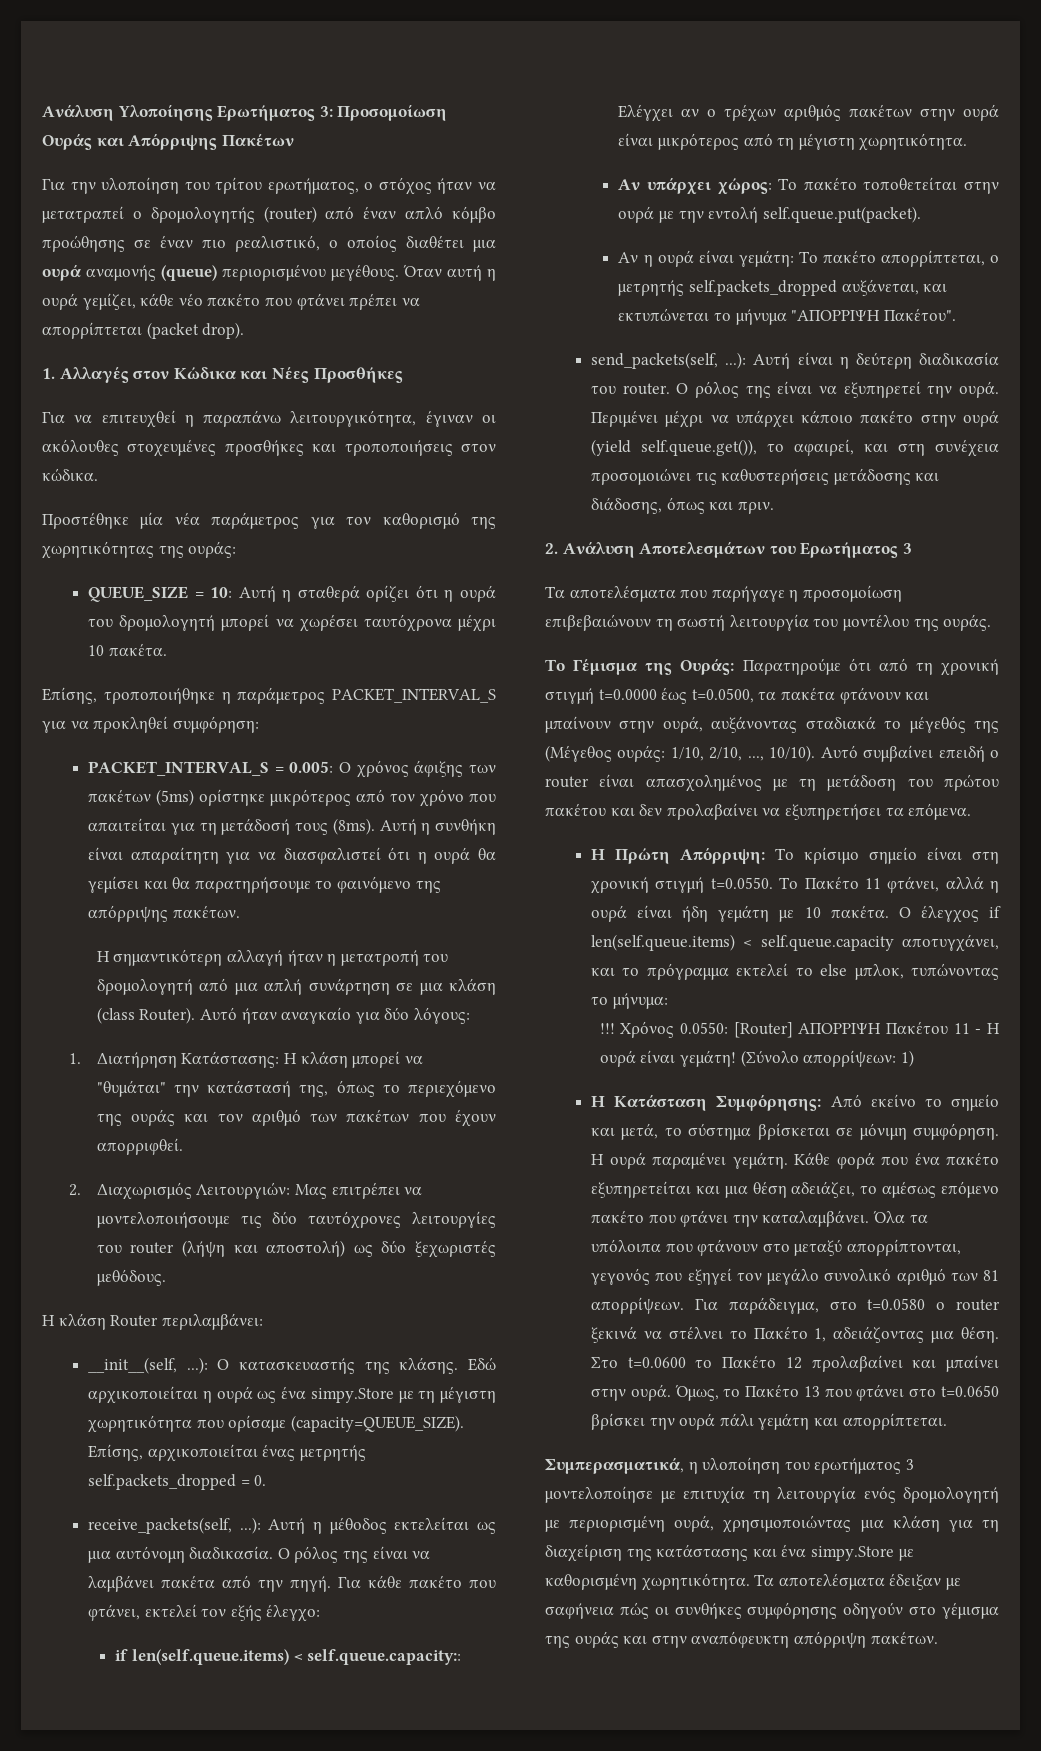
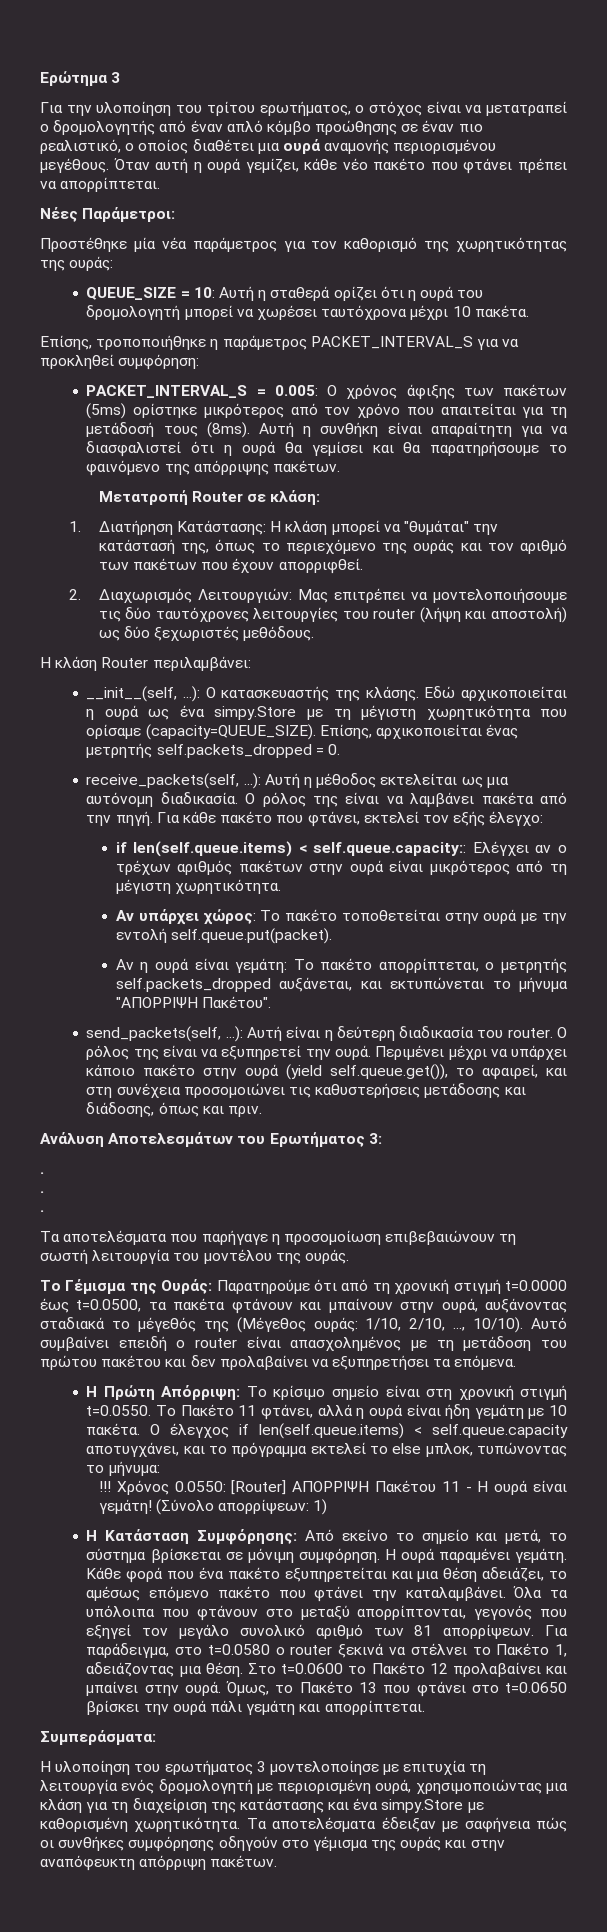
- Ανάλυση Υλοποίησης Ερωτήματος 3: Προσομοίωση Ουράς και Απόρριψης Πακέτων
+ Ερώτημα 3
- Για την υλοποίηση του τρίτου ερωτήματος, ο στόχος ήταν να μετατραπεί ο δρομολογητής (router) από έναν απλό κόμβο προώθησης σε έναν πιο ρεαλιστικό, ο οποίος διαθέτει μια ουρά αναμονής (queue) περιορισμένου μεγέθους.
+ Για την υλοποίηση του τρίτου ερωτήματος, ο στόχος είναι να μετατραπεί ο δρομολογητής από έναν απλό κόμβο προώθησης σε έναν πιο ρεαλιστικό, ο οποίος διαθέτει μια ουρά αναμονής περιορισμένου μεγέθους.
- Όταν αυτή η ουρά γεμίζει, κάθε νέο πακέτο που φτάνει πρέπει να απορρίπτεται (packet drop).
- 1. Αλλαγές στον Κώδικα και Νέες Προσθήκες
- Για να επιτευχθεί η παραπάνω λειτουργικότητα, έγιναν οι ακόλουθες στοχευμένες προσθήκες και τροποποιήσεις στον κώδικα.
+ Όταν αυτή η ουρά γεμίζει, κάθε νέο πακέτο που φτάνει πρέπει να απορρίπτεται.
+ Νέες Παράμετροι:
- Η σημαντικότερη αλλαγή ήταν η μετατροπή του δρομολογητή από μια απλή συνάρτηση σε μια κλάση (class Router). Αυτό ήταν αναγκαίο για δύο λόγους:
+ Μετατροπή Router σε κλάση:
- 2. Ανάλυση Αποτελεσμάτων του Ερωτήματος 3
+ Ανάλυση Αποτελεσμάτων του Ερωτήματος 3:
+ .
+ .
+ .
- Συμπερασματικά, η υλοποίηση του ερωτήματος 3 μοντελοποίησε με επιτυχία τη λειτουργία ενός δρομολογητή με περιορισμένη ουρά, χρησιμοποιώντας μια κλάση για τη διαχείριση της κατάστασης και ένα simpy.Store με καθορισμένη χωρητικότητα.
+ Συμπεράσματα:
+ Η υλοποίηση του ερωτήματος 3 μοντελοποίησε με επιτυχία τη λειτουργία ενός δρομολογητή με περιορισμένη ουρά, χρησιμοποιώντας μια κλάση για τη διαχείριση της κατάστασης και ένα simpy.Store με καθορισμένη χωρητικότητα.

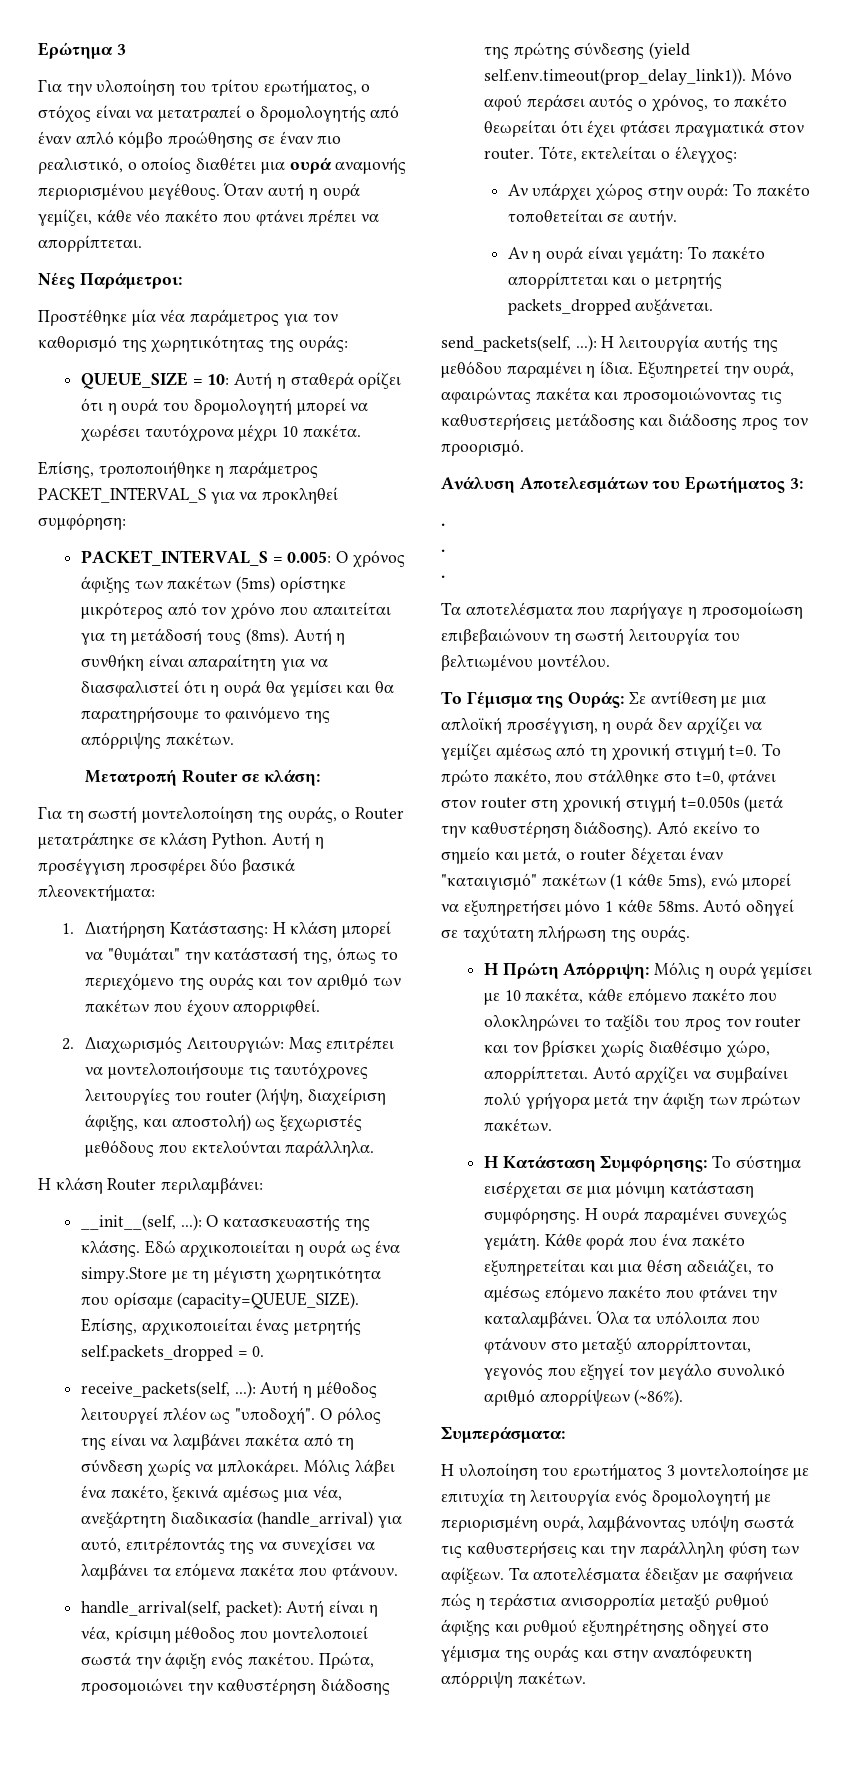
+ Για τη σωστή μοντελοποίηση της ουράς, ο Router μετατράπηκε σε κλάση Python. Αυτή η προσέγγιση προσφέρει δύο βασικά πλεονεκτήματα:
- 2. Διαχωρισμός Λειτουργιών: Μας επιτρέπει να μοντελοποιήσουμε τις δύο ταυτόχρονες λειτουργίες του router (λήψη και αποστολή) ως δύο ξεχωριστές μεθόδους.
+ 2. Διαχωρισμός Λειτουργιών: Μας επιτρέπει να μοντελοποιήσουμε τις ταυτόχρονες λειτουργίες του router (λήψη, διαχείριση άφιξης, και αποστολή) ως ξεχωριστές μεθόδους που εκτελούνται παράλληλα.
- receive_packets(self, ...): Αυτή η μέθοδος εκτελείται ως μια αυτόνομη διαδικασία.
+ receive_packets(self, ...): Αυτή η μέθοδος λειτουργεί πλέον ως "υποδοχή".
- Ο ρόλος της είναι να λαμβάνει πακέτα από την πηγή. Για κάθε πακέτο που φτάνει, εκτελεί τον εξής έλεγχο:
- if len(self.queue.items) < self.queue.capacity:: Ελέγχει αν ο τρέχων αριθμός πακέτων στην ουρά είναι μικρότερος από τη μέγιστη χωρητικότητα.
- Αν υπάρχει χώρος: Το πακέτο τοποθετείται στην ουρά με την εντολή self.queue.put(packet).
+ Ο ρόλος της είναι να λαμβάνει πακέτα από τη σύνδεση χωρίς να μπλοκάρει. Μόλις λάβει ένα πακέτο, ξεκινά αμέσως μια νέα, ανεξάρτητη διαδικασία (handle_arrival) για αυτό, επιτρέποντάς της να συνεχίσει να λαμβάνει τα επόμενα πακέτα που φτάνουν.
+ handle_arrival(self, packet): Αυτή είναι η νέα, κρίσιμη μέθοδος που μοντελοποιεί σωστά την άφιξη ενός πακέτου. Πρώτα, προσομοιώνει την καθυστέρηση διάδοσης της πρώτης σύνδεσης (yield self.env.timeout(prop_delay_link1)). Μόνο αφού περάσει αυτός ο χρόνος, το πακέτο θεωρείται ότι έχει φτάσει πραγματικά στον router. Τότε, εκτελείται ο έλεγχος:
+ Αν υπάρχει χώρος στην ουρά: Το πακέτο τοποθετείται σε αυτήν.
- Αν η ουρά είναι γεμάτη: Το πακέτο απορρίπτεται, ο μετρητής self.packets_dropped αυξάνεται, και εκτυπώνεται το μήνυμα "ΑΠΟΡΡΙΨΗ Πακέτου".
- send_packets(self, ...): Αυτή είναι η δεύτερη διαδικασία του router. Ο ρόλος της είναι να εξυπηρετεί την ουρά. Περιμένει μέχρι να υπάρχει κάποιο πακέτο στην ουρά (yield self.queue.get()), το αφαιρεί, και στη συνέχεια προσομοιώνει τις καθυστερήσεις μετάδοσης και διάδοσης, όπως και πριν.
+ Αν η ουρά είναι γεμάτη: Το πακέτο απορρίπτεται και ο μετρητής packets_dropped αυξάνεται.
+ send_packets(self, ...): Η λειτουργία αυτής της μεθόδου παραμένει η ίδια. Εξυπηρετεί την ουρά, αφαιρώντας πακέτα και προσομοιώνοντας τις καθυστερήσεις μετάδοσης και διάδοσης προς τον προορισμό.
- Τα αποτελέσματα που παρήγαγε η προσομοίωση επιβεβαιώνουν τη σωστή λειτουργία του μοντέλου της ουράς.
+ Τα αποτελέσματα που παρήγαγε η προσομοίωση επιβεβαιώνουν τη σωστή λειτουργία του βελτιωμένου μοντέλου.
- Το Γέμισμα της Ουράς: Παρατηρούμε ότι από τη χρονική στιγμή t=0.0000 έως t=0.0500, τα πακέτα φτάνουν και μπαίνουν στην ουρά, αυξάνοντας σταδιακά το μέγεθός της (Μέγεθος ουράς: 1/10, 2/10, ..., 10/10). Αυτό συμβαίνει επειδή ο router είναι απασχολημένος με τη μετάδοση του πρώτου πακέτου και δεν προλαβαίνει να εξυπηρετήσει τα επόμενα.
- Η Πρώτη Απόρριψη: Το κρίσιμο σημείο είναι στη χρονική στιγμή t=0.0550. Το Πακέτο 11 φτάνει, αλλά η ουρά είναι ήδη γεμάτη με 10 πακέτα. Ο έλεγχος if len(self.queue.items) < self.queue.capacity αποτυγχάνει, και το πρόγραμμα εκτελεί το else μπλοκ, τυπώνοντας το μήνυμα:
- !!! Χρόνος 0.0550: [Router] ΑΠΟΡΡΙΨΗ Πακέτου 11 - Η ουρά είναι γεμάτη! (Σύνολο απορρίψεων: 1)
- Η Κατάσταση Συμφόρησης: Από εκείνο το σημείο και μετά, το σύστημα βρίσκεται σε μόνιμη συμφόρηση.
+ Το Γέμισμα της Ουράς: Σε αντίθεση με μια απλοϊκή προσέγγιση, η ουρά δεν αρχίζει να γεμίζει αμέσως από τη χρονική στιγμή t=0. Το πρώτο πακέτο, που στάλθηκε στο t=0, φτάνει στον router στη χρονική στιγμή t=0.050s (μετά την καθυστέρηση διάδοσης). Από εκείνο το σημείο και μετά, ο router δέχεται έναν "καταιγισμό" πακέτων (1 κάθε 5ms), ενώ μπορεί να εξυπηρετήσει μόνο 1 κάθε 58ms. Αυτό οδηγεί σε ταχύτατη πλήρωση της ουράς.
+ Η Πρώτη Απόρριψη: Μόλις η ουρά γεμίσει με 10 πακέτα, κάθε επόμενο πακέτο που ολοκληρώνει το ταξίδι του προς τον router και τον βρίσκει χωρίς διαθέσιμο χώρο, απορρίπτεται. Αυτό αρχίζει να συμβαίνει πολύ γρήγορα μετά την άφιξη των πρώτων πακέτων.
+ Η Κατάσταση Συμφόρησης: Το σύστημα εισέρχεται σε μια μόνιμη κατάσταση συμφόρησης.
- Η ουρά παραμένει γεμάτη.
+ Η ουρά παραμένει συνεχώς γεμάτη.
- Όλα τα υπόλοιπα που φτάνουν στο μεταξύ απορρίπτονται, γεγονός που εξηγεί τον μεγάλο συνολικό αριθμό των 81 απορρίψεων. Για παράδειγμα, στο t=0.0580 ο router ξεκινά να στέλνει το Πακέτο 1, αδειάζοντας μια θέση. Στο t=0.0600 το Πακέτο 12 προλαβαίνει και μπαίνει στην ουρά. Όμως, το Πακέτο 13 που φτάνει στο t=0.0650 βρίσκει την ουρά πάλι γεμάτη και απορρίπτεται.
+ Όλα τα υπόλοιπα που φτάνουν στο μεταξύ απορρίπτονται, γεγονός που εξηγεί τον μεγάλο συνολικό αριθμό απορρίψεων (~86%).
- Η υλοποίηση του ερωτήματος 3 μοντελοποίησε με επιτυχία τη λειτουργία ενός δρομολογητή με περιορισμένη ουρά, χρησιμοποιώντας μια κλάση για τη διαχείριση της κατάστασης και ένα simpy.Store με καθορισμένη χωρητικότητα.
+ Η υλοποίηση του ερωτήματος 3 μοντελοποίησε με επιτυχία τη λειτουργία ενός δρομολογητή με περιορισμένη ουρά, λαμβάνοντας υπόψη σωστά τις καθυστερήσεις και την παράλληλη φύση των αφίξεων.
- Τα αποτελέσματα έδειξαν με σαφήνεια πώς οι συνθήκες συμφόρησης οδηγούν στο γέμισμα της ουράς και στην αναπόφευκτη απόρριψη πακέτων.
+ Τα αποτελέσματα έδειξαν με σαφήνεια πώς η τεράστια ανισορροπία μεταξύ ρυθμού άφιξης και ρυθμού εξυπηρέτησης οδηγεί στο γέμισμα της ουράς και στην αναπόφευκτη απόρριψη πακέτων.

